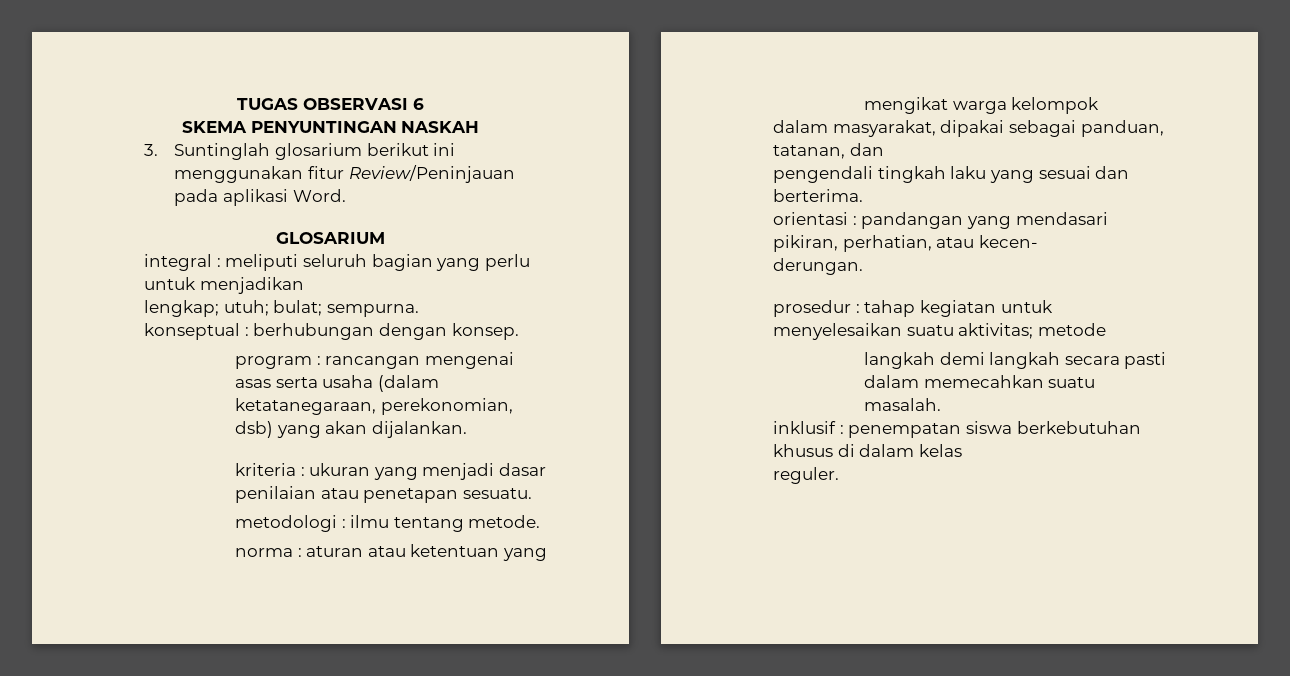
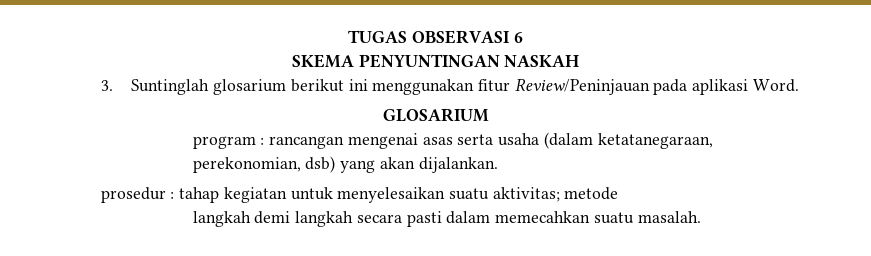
- integral : meliputi seluruh bagian yang perlu untuk menjadikan
- lengkap; utuh; bulat; sempurna.
- konseptual : berhubungan dengan konsep.
- kriteria : ukuran yang menjadi dasar penilaian atau penetapan sesuatu.
- metodologi : ilmu tentang metode.
- norma : aturan atau ketentuan yang mengikat warga kelompok
- dalam masyarakat, dipakai sebagai panduan, tatanan, dan
- pengendali tingkah laku yang sesuai dan berterima.
- orientasi : pandangan yang mendasari pikiran, perhatian, atau kecen-
- derungan.
- inklusif : penempatan siswa berkebutuhan khusus di dalam kelas
- reguler.

